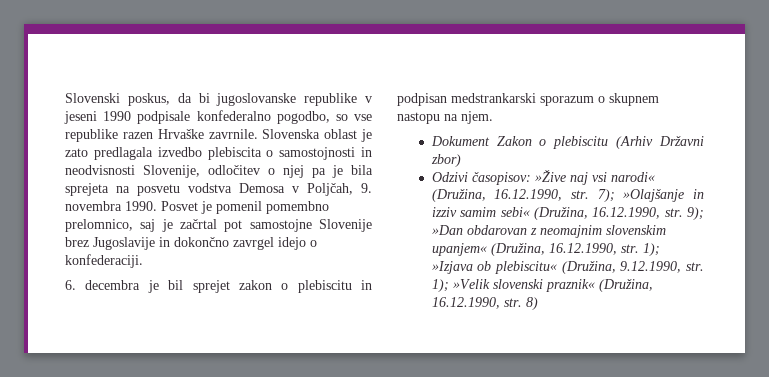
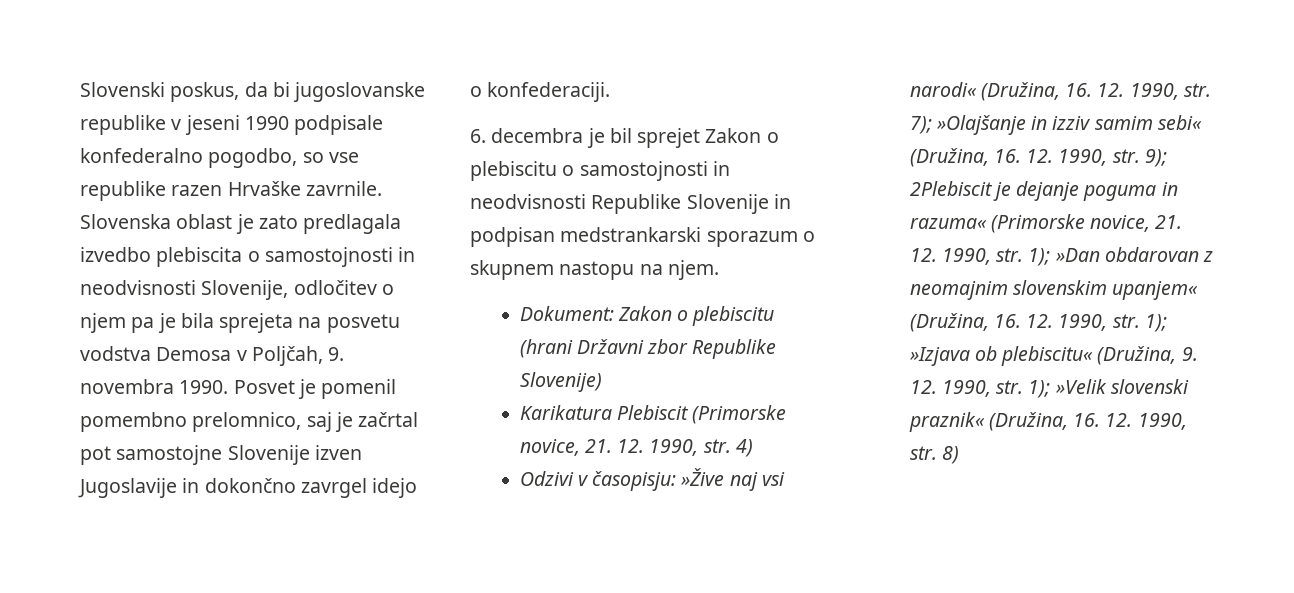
- Slovenska oblast je zato predlagala izvedbo plebiscita o samostojnosti in neodvisnosti Slovenije, odločitev o njej pa je bila sprejeta na posvetu vodstva Demosa v Poljčah, 9. novembra 1990.
+ Slovenska oblast je zato predlagala izvedbo plebiscita o samostojnosti in neodvisnosti Slovenije, odločitev o njem pa je bila sprejeta na posvetu vodstva Demosa v Poljčah, 9. novembra 1990.
- Posvet je pomenil pomembno prelomnico, saj je začrtal pot samostojne Slovenije brez Jugoslavije in dokončno zavrgel idejo o konfederaciji.
+ Posvet je pomenil pomembno prelomnico, saj je začrtal pot samostojne Slovenije izven Jugoslavije in dokončno zavrgel idejo o konfederaciji.
- 6. decembra je bil sprejet zakon o plebiscitu in podpisan medstrankarski sporazum o skupnem nastopu na njem.
+ 6. decembra je bil sprejet Zakon o plebiscitu o samostojnosti in neodvisnosti Republike Slovenije in podpisan medstrankarski sporazum o skupnem nastopu na njem.
- Dokument Zakon o plebiscitu (Arhiv Državni zbor)
+ Dokument: Zakon o plebiscitu (hrani Državni zbor Republike Slovenije)
+ Karikatura Plebiscit (Primorske novice, 21. 12. 1990, str. 4)
- Odzivi časopisov: »Žive naj vsi narodi« (Družina, 16.12.1990, str. 7); »Olajšanje in izziv samim sebi« (Družina, 16.12.1990, str. 9); »Dan obdarovan z neomajnim slovenskim upanjem« (Družina, 16.12.1990, str. 1); »Izjava ob plebiscitu« (Družina, 9.12.1990, str. 1); »Velik slovenski praznik« (Družina, 16.12.1990, str. 8)
+ Odzivi v časopisju: »Žive naj vsi narodi« (Družina, 16. 12. 1990, str. 7); »Olajšanje in izziv samim sebi« (Družina, 16. 12. 1990, str. 9); 2Plebiscit je dejanje poguma in razuma« (Primorske novice, 21. 12. 1990, str. 1); »Dan obdarovan z neomajnim slovenskim upanjem« (Družina, 16. 12. 1990, str. 1); »Izjava ob plebiscitu« (Družina, 9. 12. 1990, str. 1); »Velik slovenski praznik« (Družina, 16. 12. 1990, str. 8)

